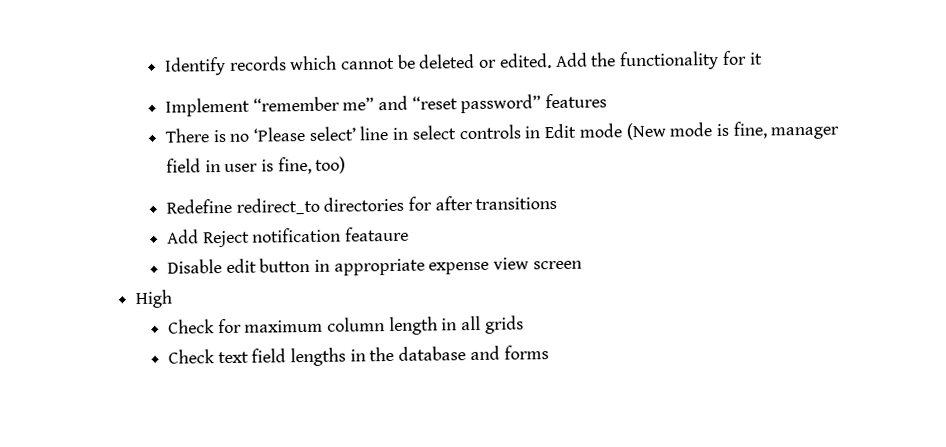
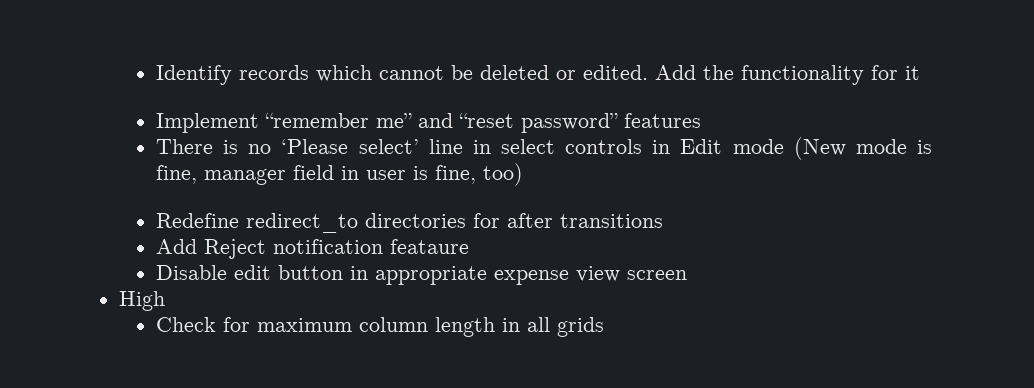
- Check text field lengths in the database and forms

